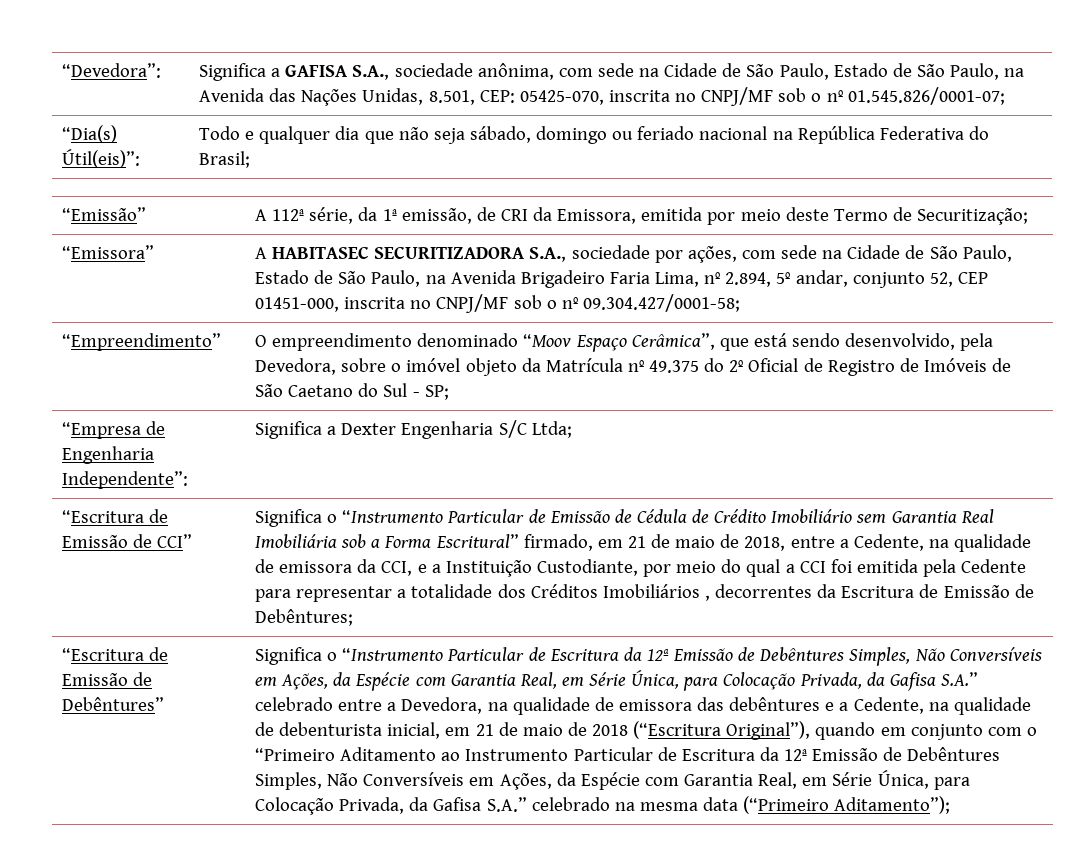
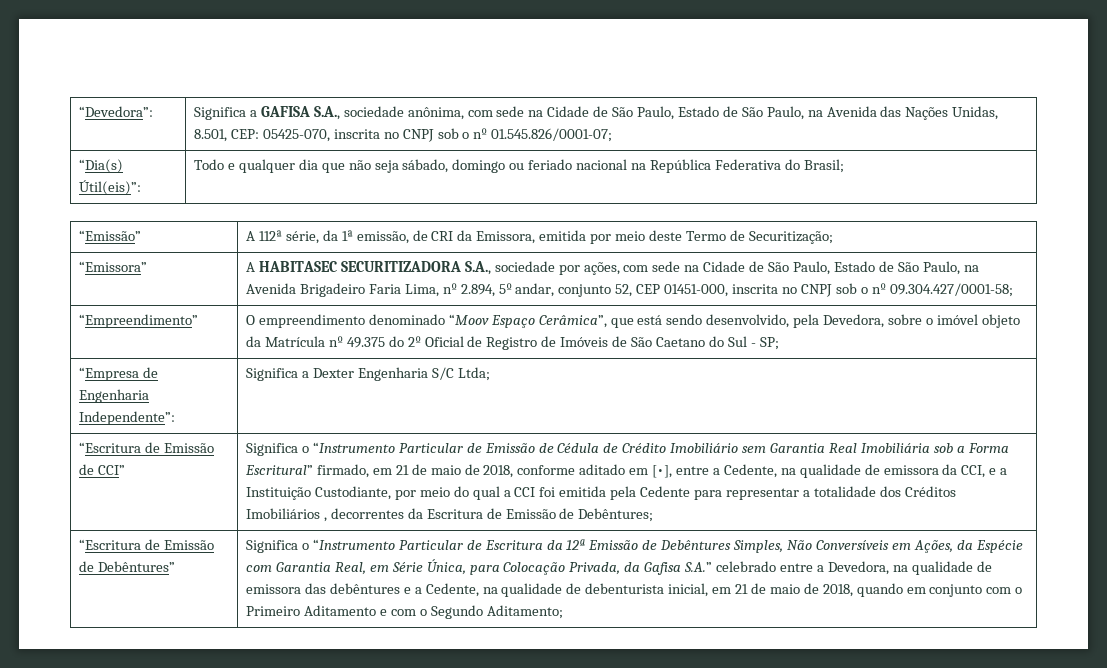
- “Devedora”: | Significa a GAFISA S.A., sociedade anônima, com sede na Cidade de São Paulo, Estado de São Paulo, na Avenida das Nações Unidas, 8.501, CEP: 05425-070, inscrita no CNPJ/MF sob o nº 01.545.826/0001-07;
+ “Devedora”: | Significa a GAFISA S.A., sociedade anônima, com sede na Cidade de São Paulo, Estado de São Paulo, na Avenida das Nações Unidas, 8.501, CEP: 05425-070, inscrita no CNPJ sob o nº 01.545.826/0001-07;
- “Emissora” | A HABITASEC SECURITIZADORA S.A., sociedade por ações, com sede na Cidade de São Paulo, Estado de São Paulo, na Avenida Brigadeiro Faria Lima, nº 2.894, 5º andar, conjunto 52, CEP 01451-000, inscrita no CNPJ/MF sob o nº 09.304.427/0001-58;
+ “Emissora” | A HABITASEC SECURITIZADORA S.A., sociedade por ações, com sede na Cidade de São Paulo, Estado de São Paulo, na Avenida Brigadeiro Faria Lima, nº 2.894, 5º andar, conjunto 52, CEP 01451-000, inscrita no CNPJ sob o nº 09.304.427/0001-58;
- Significa o “Instrumento Particular de Emissão de Cédula de Crédito Imobiliário sem Garantia Real Imobiliária sob a Forma Escritural” firmado, em 21 de maio de 2018, entre a Cedente, na qualidade de emissora da CCI, e a Instituição Custodiante, por meio do qual a CCI foi emitida pela Cedente para representar a totalidade dos Créditos Imobiliários , decorrentes da Escritura de Emissão de Debêntures;
+ Significa o “Instrumento Particular de Emissão de Cédula de Crédito Imobiliário sem Garantia Real Imobiliária sob a Forma Escritural” firmado, em 21 de maio de 2018, conforme aditado em [•], entre a Cedente, na qualidade de emissora da CCI, e a Instituição Custodiante, por meio do qual a CCI foi emitida pela Cedente para representar a totalidade dos Créditos Imobiliários , decorrentes da Escritura de Emissão de Debêntures;
- Significa o “Instrumento Particular de Escritura da 12ª Emissão de Debêntures Simples, Não Conversíveis em Ações, da Espécie com Garantia Real, em Série Única, para Colocação Privada, da Gafisa S.A.” celebrado entre a Devedora, na qualidade de emissora das debêntures e a Cedente, na qualidade de debenturista inicial, em 21 de maio de 2018 (“Escritura Original”), quando em conjunto com o “Primeiro Aditamento ao Instrumento Particular de Escritura da 12ª Emissão de Debêntures Simples, Não Conversíveis em Ações, da Espécie com Garantia Real, em Série Única, para Colocação Privada, da Gafisa S.A.” celebrado na mesma data (“Primeiro Aditamento”);
+ Significa o “Instrumento Particular de Escritura da 12ª Emissão de Debêntures Simples, Não Conversíveis em Ações, da Espécie com Garantia Real, em Série Única, para Colocação Privada, da Gafisa S.A.” celebrado entre a Devedora, na qualidade de emissora das debêntures e a Cedente, na qualidade de debenturista inicial, em 21 de maio de 2018, quando em conjunto com o Primeiro Aditamento e com o Segundo Aditamento;

